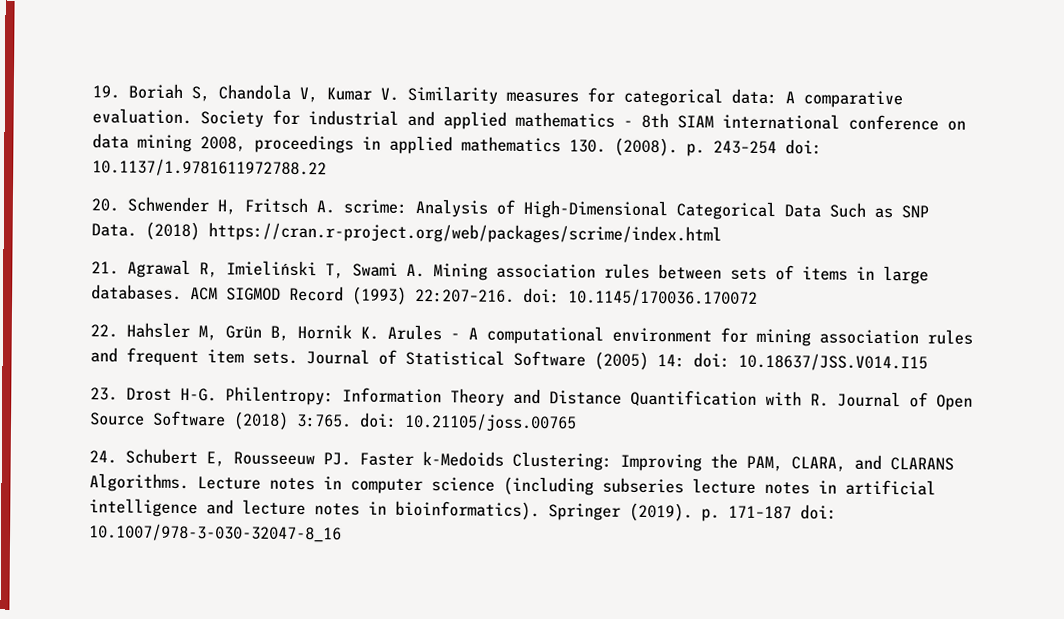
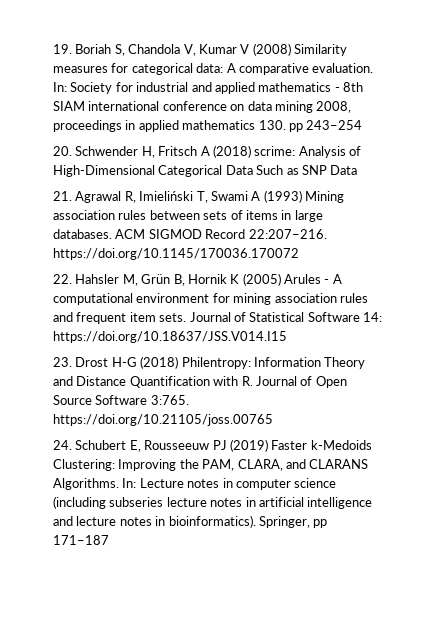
- 19. Boriah S, Chandola V, Kumar V. Similarity measures for categorical data: A comparative evaluation.
+ 19. Boriah S, Chandola V, Kumar V (2008) Similarity measures for categorical data: A comparative evaluation.
- Society for industrial and applied mathematics - 8th SIAM international conference on data mining 2008, proceedings in applied mathematics 130. (2008). p. 243–254 doi: 10.1137/1.9781611972788.22
+ In: Society for industrial and applied mathematics - 8th SIAM international conference on data mining 2008, proceedings in applied mathematics 130. pp 243–254
- 20. Schwender H, Fritsch A. scrime: Analysis of High-Dimensional Categorical Data Such as SNP Data. (2018) https://cran.r-project.org/web/packages/scrime/index.html
+ 20. Schwender H, Fritsch A (2018) scrime: Analysis of High-Dimensional Categorical Data Such as SNP Data
- 21. Agrawal R, Imieliński T, Swami A. Mining association rules between sets of items in large databases.
+ 21. Agrawal R, Imieliński T, Swami A (1993) Mining association rules between sets of items in large databases.
- ACM SIGMOD Record (1993) 22:207–216. doi: 10.1145/170036.170072
+ ACM SIGMOD Record 22:207–216. https://doi.org/10.1145/170036.170072
- 22. Hahsler M, Grün B, Hornik K. Arules - A computational environment for mining association rules and frequent item sets.
+ 22. Hahsler M, Grün B, Hornik K (2005) Arules - A computational environment for mining association rules and frequent item sets.
- Journal of Statistical Software (2005) 14: doi: 10.18637/JSS.V014.I15
+ Journal of Statistical Software 14: https://doi.org/10.18637/JSS.V014.I15
- 23. Drost H-G. Philentropy: Information Theory and Distance Quantification with R. Journal of Open Source Software (2018) 3:765. doi: 10.21105/joss.00765
+ 23. Drost H-G (2018) Philentropy: Information Theory and Distance Quantification with R. Journal of Open Source Software 3:765. https://doi.org/10.21105/joss.00765
- 24. Schubert E, Rousseeuw PJ. Faster k-Medoids Clustering: Improving the PAM, CLARA, and CLARANS Algorithms.
+ 24. Schubert E, Rousseeuw PJ (2019) Faster k-Medoids Clustering: Improving the PAM, CLARA, and CLARANS Algorithms.
- Lecture notes in computer science (including subseries lecture notes in artificial intelligence and lecture notes in bioinformatics).
+ In: Lecture notes in computer science (including subseries lecture notes in artificial intelligence and lecture notes in bioinformatics).
- Springer (2019). p. 171–187 doi: 10.1007/978-3-030-32047-8_16
+ Springer, pp 171–187

